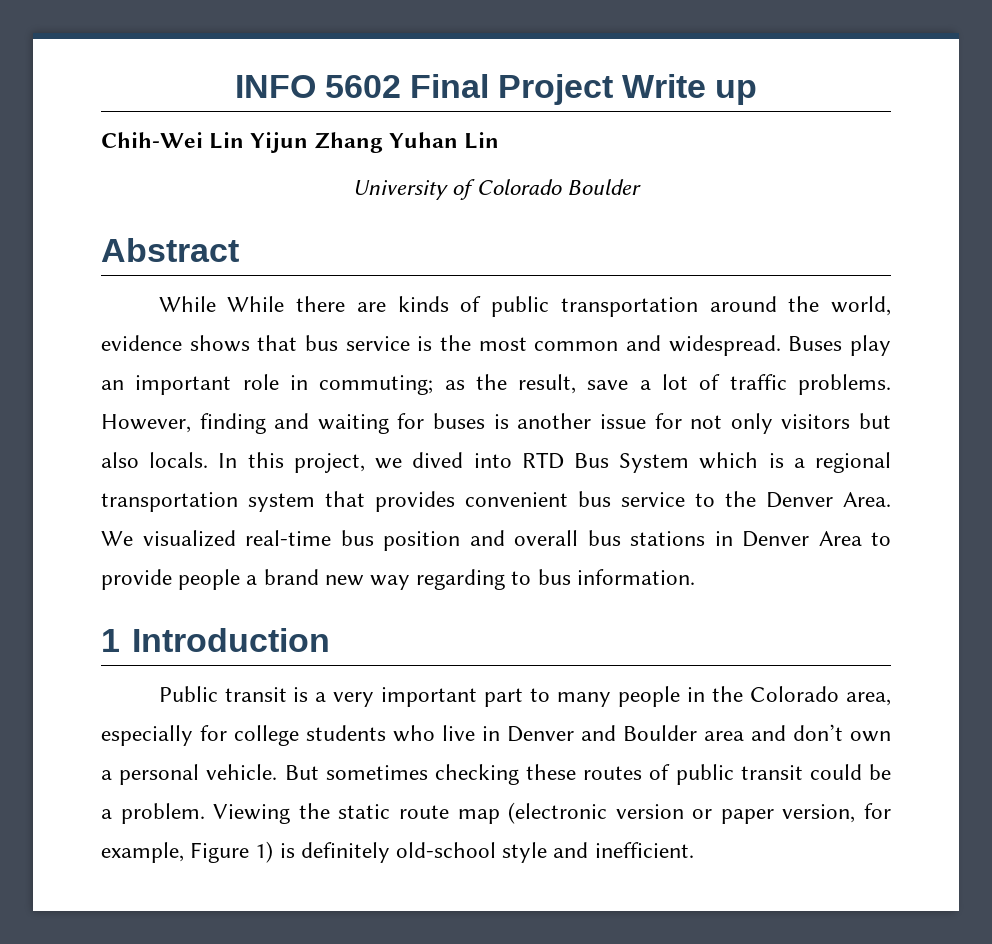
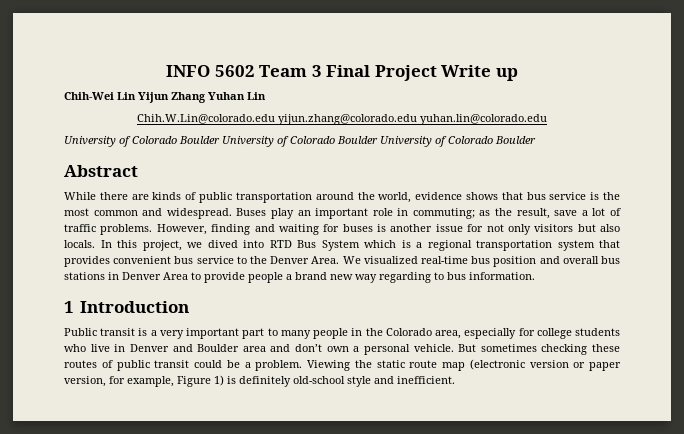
- INFO 5602 Final Project Write up
+ INFO 5602 Team 3 Final Project Write up
- University of Colorado Boulder
+ Chih.W.Lin@colorado.edu yijun.zhang@colorado.edu yuhan.lin@colorado.edu
+ University of Colorado Boulder University of Colorado Boulder University of Colorado Boulder
- While While there are kinds of public transportation around the world, evidence shows that bus service is the most common and widespread.
+ While there are kinds of public transportation around the world, evidence shows that bus service is the most common and widespread.

